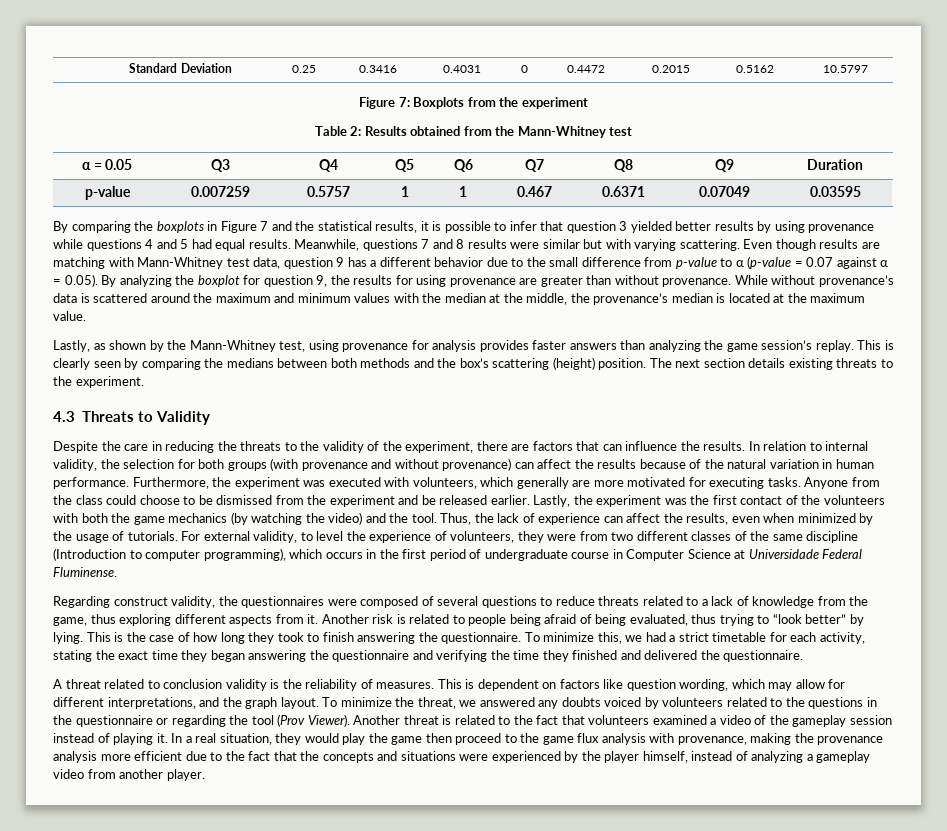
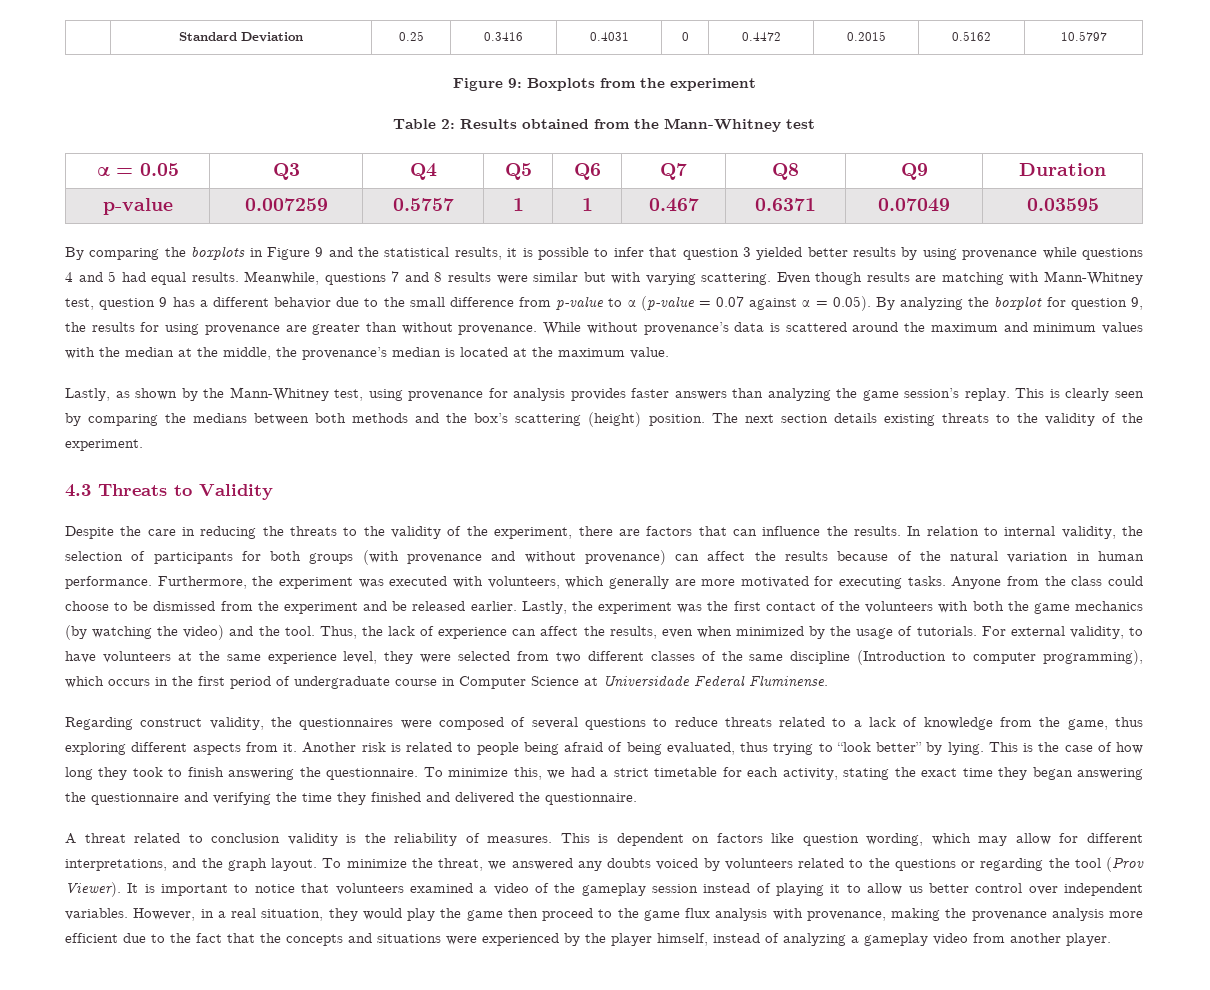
- Figure 7: Boxplots from the experiment
+ Figure 9: Boxplots from the experiment
- By comparing the boxplots in Figure 7 and the statistical results, it is possible to infer that question 3 yielded better results by using provenance while questions 4 and 5 had equal results.
+ By comparing the boxplots in Figure 9 and the statistical results, it is possible to infer that question 3 yielded better results by using provenance while questions 4 and 5 had equal results.
- Even though results are matching with Mann-Whitney test data, question 9 has a different behavior due to the small difference from p-value to α (p-value = 0.07 against α = 0.05). By analyzing the boxplot for question 9, the results for using provenance are greater than without provenance.
+ Even though results are matching with Mann-Whitney test, question 9 has a different behavior due to the small difference from p-value to α (p-value = 0.07 against α = 0.05). By analyzing the boxplot for question 9, the results for using provenance are greater than without provenance.
- The next section details existing threats to the experiment.
+ The next section details existing threats to the validity of the experiment.
- In relation to internal validity, the selection for both groups (with provenance and without provenance) can affect the results because of the natural variation in human performance.
+ In relation to internal validity, the selection of participants for both groups (with provenance and without provenance) can affect the results because of the natural variation in human performance.
- For external validity, to level the experience of volunteers, they were from two different classes of the same discipline (Introduction to computer programming), which occurs in the first period of undergraduate course in Computer Science at Universidade Federal Fluminense.
+ For external validity, to have volunteers at the same experience level, they were selected from two different classes of the same discipline (Introduction to computer programming), which occurs in the first period of undergraduate course in Computer Science at Universidade Federal Fluminense.
- To minimize the threat, we answered any doubts voiced by volunteers related to the questions in the questionnaire or regarding the tool (Prov Viewer).
+ To minimize the threat, we answered any doubts voiced by volunteers related to the questions or regarding the tool (Prov Viewer).
- Another threat is related to the fact that volunteers examined a video of the gameplay session instead of playing it. In a real situation, they would play the game then proceed to the game flux analysis with provenance, making the provenance analysis more efficient due to the fact that the concepts and situations were experienced by the player himself, instead of analyzing a gameplay video from another player.
+ It is important to notice that volunteers examined a video of the gameplay session instead of playing it to allow us better control over independent variables. However, in a real situation, they would play the game then proceed to the game flux analysis with provenance, making the provenance analysis more efficient due to the fact that the concepts and situations were experienced by the player himself, instead of analyzing a gameplay video from another player.

